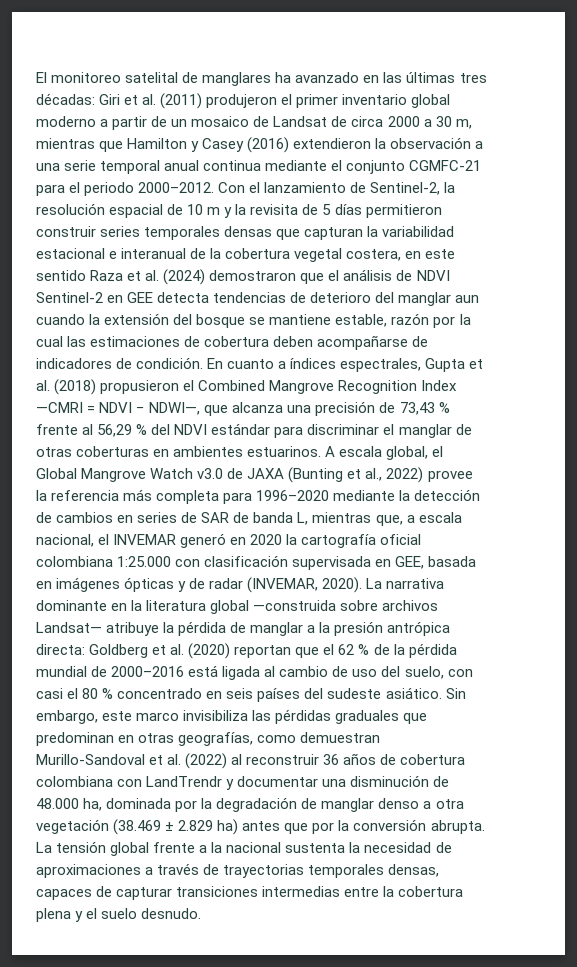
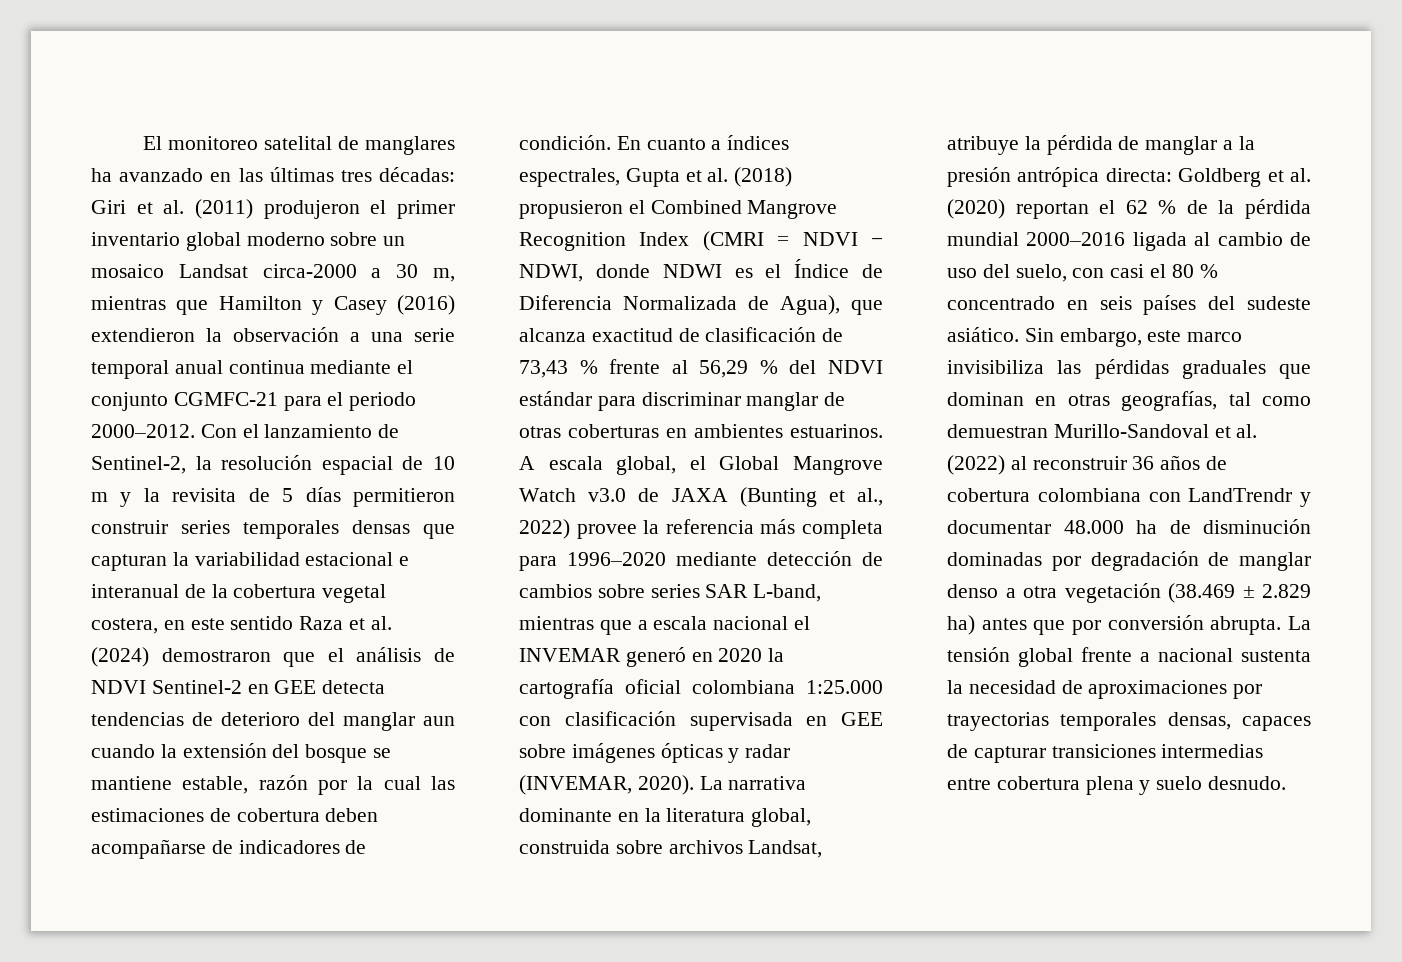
- El monitoreo satelital de manglares ha avanzado en las últimas tres décadas: Giri et al. (2011) produjeron el primer inventario global moderno a partir de un mosaico de Landsat de circa 2000 a 30 m, mientras que Hamilton y Casey (2016) extendieron la observación a una serie temporal anual continua mediante el conjunto CGMFC-21 para el periodo 2000–2012.
+ El monitoreo satelital de manglares ha avanzado en las últimas tres décadas: Giri et al. (2011) produjeron el primer inventario global moderno sobre un mosaico Landsat circa-2000 a 30 m, mientras que Hamilton y Casey (2016) extendieron la observación a una serie temporal anual continua mediante el conjunto CGMFC-21 para el periodo 2000–2012.
- En cuanto a índices espectrales, Gupta et al. (2018) propusieron el Combined Mangrove Recognition Index —CMRI = NDVI − NDWI—, que alcanza una precisión de 73,43 % frente al 56,29 % del NDVI estándar para discriminar el manglar de otras coberturas en ambientes estuarinos.
+ En cuanto a índices espectrales, Gupta et al. (2018) propusieron el Combined Mangrove Recognition Index (CMRI = NDVI − NDWI, donde NDWI es el Índice de Diferencia Normalizada de Agua), que alcanza exactitud de clasificación de 73,43 % frente al 56,29 % del NDVI estándar para discriminar manglar de otras coberturas en ambientes estuarinos.
- A escala global, el Global Mangrove Watch v3.0 de JAXA (Bunting et al., 2022) provee la referencia más completa para 1996–2020 mediante la detección de cambios en series de SAR de banda L, mientras que, a escala nacional, el INVEMAR generó en 2020 la cartografía oficial colombiana 1:25.000 con clasificación supervisada en GEE, basada en imágenes ópticas y de radar (INVEMAR, 2020).
+ A escala global, el Global Mangrove Watch v3.0 de JAXA (Bunting et al., 2022) provee la referencia más completa para 1996–2020 mediante detección de cambios sobre series SAR L-band, mientras que a escala nacional el INVEMAR generó en 2020 la cartografía oficial colombiana 1:25.000 con clasificación supervisada en GEE sobre imágenes ópticas y radar (INVEMAR, 2020).
- La narrativa dominante en la literatura global —construida sobre archivos Landsat— atribuye la pérdida de manglar a la presión antrópica directa: Goldberg et al. (2020) reportan que el 62 % de la pérdida mundial de 2000–2016 está ligada al cambio de uso del suelo, con casi el 80 % concentrado en seis países del sudeste asiático.
+ La narrativa dominante en la literatura global, construida sobre archivos Landsat, atribuye la pérdida de manglar a la presión antrópica directa: Goldberg et al. (2020) reportan el 62 % de la pérdida mundial 2000–2016 ligada al cambio de uso del suelo, con casi el 80 % concentrado en seis países del sudeste asiático.
- Sin embargo, este marco invisibiliza las pérdidas graduales que predominan en otras geografías, como demuestran Murillo-Sandoval et al. (2022) al reconstruir 36 años de cobertura colombiana con LandTrendr y documentar una disminución de 48.000 ha, dominada por la degradación de manglar denso a otra vegetación (38.469 ± 2.829 ha) antes que por la conversión abrupta.
+ Sin embargo, este marco invisibiliza las pérdidas graduales que dominan en otras geografías, tal como demuestran Murillo-Sandoval et al. (2022) al reconstruir 36 años de cobertura colombiana con LandTrendr y documentar 48.000 ha de disminución dominadas por degradación de manglar denso a otra vegetación (38.469 ± 2.829 ha) antes que por conversión abrupta.
- La tensión global frente a la nacional sustenta la necesidad de aproximaciones a través de trayectorias temporales densas, capaces de capturar transiciones intermedias entre la cobertura plena y el suelo desnudo.
+ La tensión global frente a nacional sustenta la necesidad de aproximaciones por trayectorias temporales densas, capaces de capturar transiciones intermedias entre cobertura plena y suelo desnudo.

